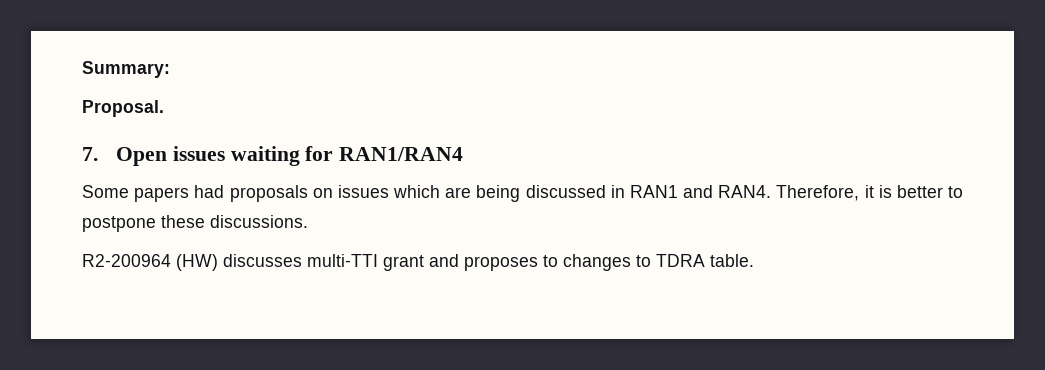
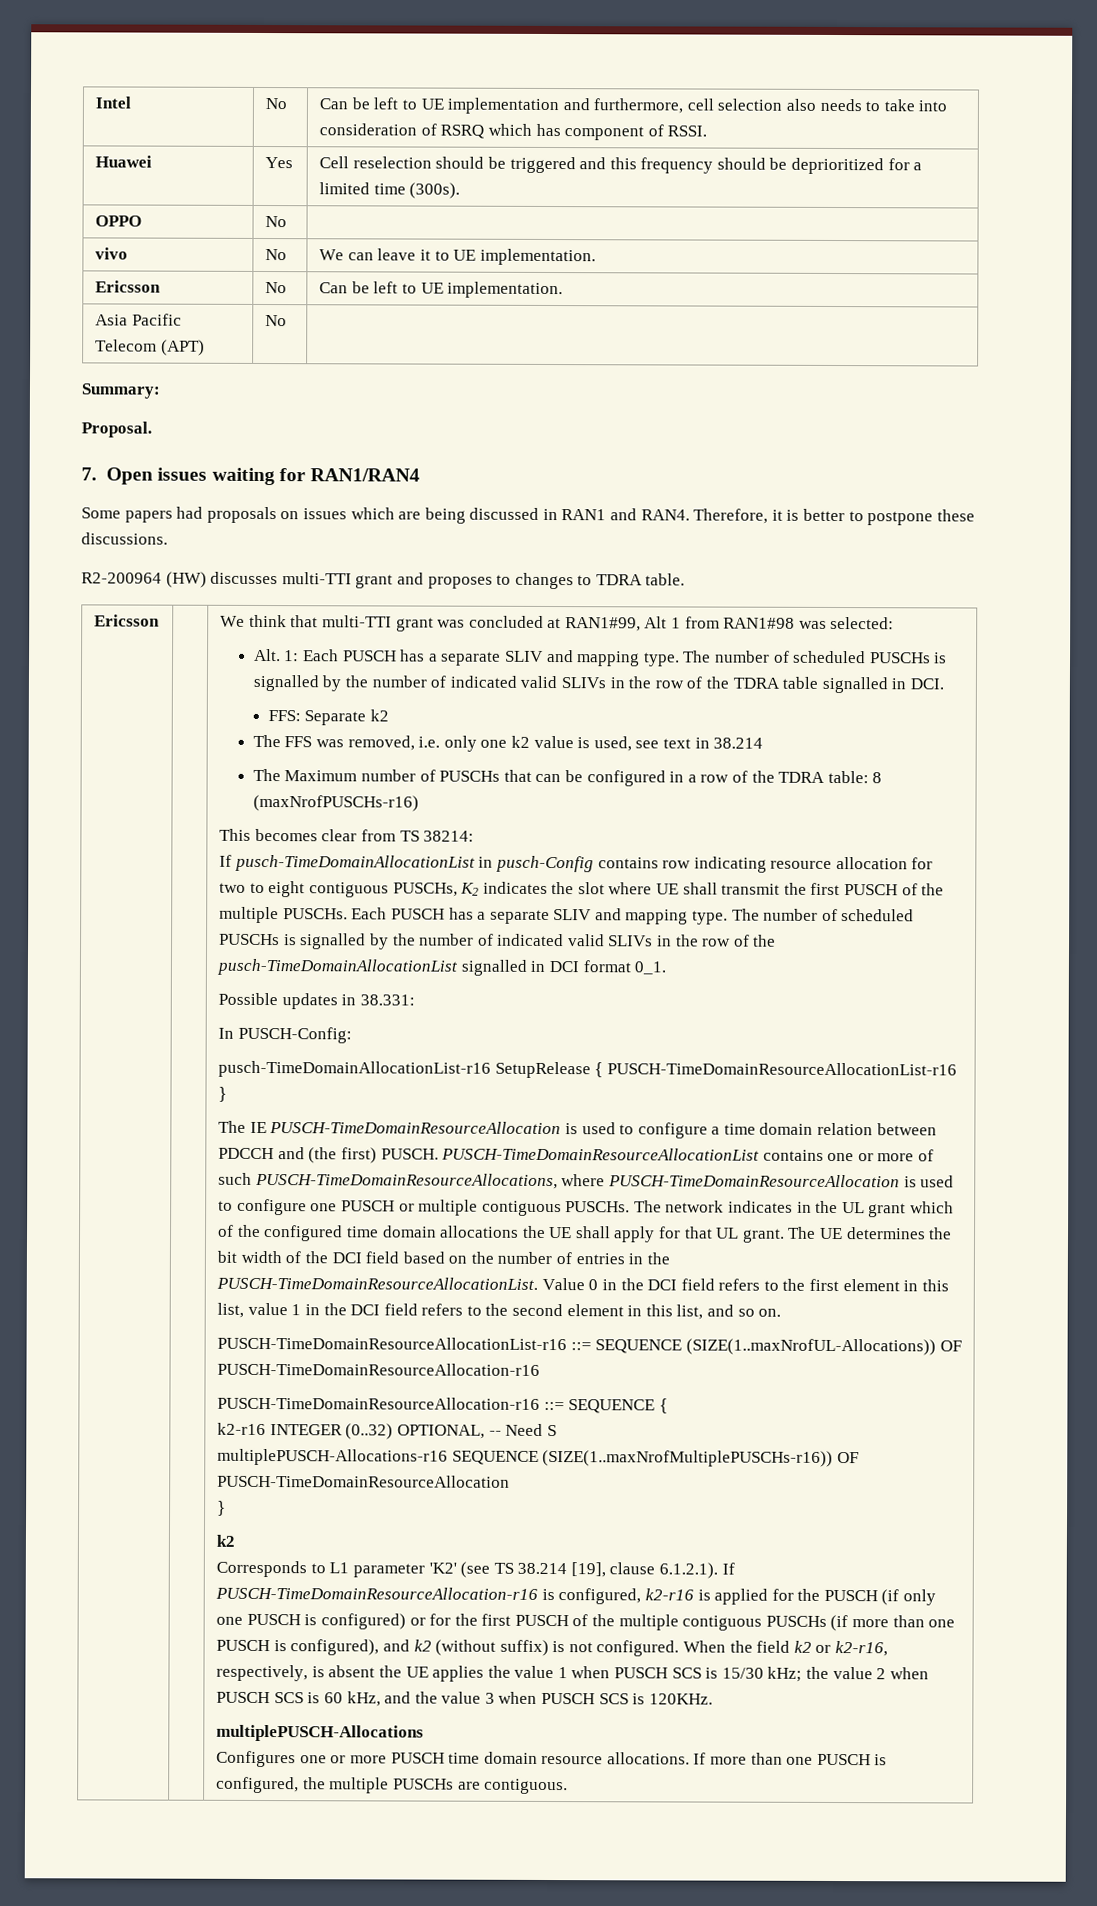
+ Intel | No | Can be left to UE implementation and furthermore, cell selection also needs to take into consideration of RSRQ which has component of RSSI.
+ Huawei | Yes | Cell reselection should be triggered and this frequency should be deprioritized for a limited time (300s).
+ OPPO | No |
+ vivo | No | We can leave it to UE implementation.
+ Ericsson | No | Can be left to UE implementation.
+ Asia Pacific Telecom (APT) | No |
+ Ericsson | | We think that multi-TTI grant was concluded at RAN1#99, Alt 1 from RAN1#98 was selected:
+ Alt. 1: Each PUSCH has a separate SLIV and mapping type. The number of scheduled PUSCHs is signalled by the number of indicated valid SLIVs in the row of the TDRA table signalled in DCI.
+ FFS: Separate k2
+ The FFS was removed, i.e. only one k2 value is used, see text in 38.214
+ The Maximum number of PUSCHs that can be configured in a row of the TDRA table: 8 (maxNrofPUSCHs-r16)
+ This becomes clear from TS 38214:
+ If pusch-TimeDomainAllocationList in pusch-Config contains row indicating resource allocation for two to eight contiguous PUSCHs, K2 indicates the slot where UE shall transmit the first PUSCH of the multiple PUSCHs. Each PUSCH has a separate SLIV and mapping type. The number of scheduled PUSCHs is signalled by the number of indicated valid SLIVs in the row of the pusch-TimeDomainAllocationList signalled in DCI format 0_1.
+ Possible updates in 38.331:
+ In PUSCH-Config:
+ pusch-TimeDomainAllocationList-r16 SetupRelease { PUSCH-TimeDomainResourceAllocationList-r16 }
+ The IE PUSCH-TimeDomainResourceAllocation is used to configure a time domain relation between PDCCH and (the first) PUSCH. PUSCH-TimeDomainResourceAllocationList contains one or more of such PUSCH-TimeDomainResourceAllocations, where PUSCH-TimeDomainResourceAllocation is used to configure one PUSCH or multiple contiguous PUSCHs. The network indicates in the UL grant which of the configured time domain allocations the UE shall apply for that UL grant. The UE determines the bit width of the DCI field based on the number of entries in the PUSCH-TimeDomainResourceAllocationList. Value 0 in the DCI field refers to the first element in this list, value 1 in the DCI field refers to the second element in this list, and so on.
+ PUSCH-TimeDomainResourceAllocationList-r16 ::= SEQUENCE (SIZE(1..maxNrofUL-Allocations)) OF PUSCH-TimeDomainResourceAllocation-r16
+ PUSCH-TimeDomainResourceAllocation-r16 ::= SEQUENCE {
+ k2-r16 INTEGER (0..32) OPTIONAL, -- Need S
+ multiplePUSCH-Allocations-r16 SEQUENCE (SIZE(1..maxNrofMultiplePUSCHs-r16)) OF PUSCH-TimeDomainResourceAllocation
+ }
+ k2
+ Corresponds to L1 parameter 'K2' (see TS 38.214 [19], clause 6.1.2.1). If PUSCH-TimeDomainResourceAllocation-r16 is configured, k2-r16 is applied for the PUSCH (if only one PUSCH is configured) or for the first PUSCH of the multiple contiguous PUSCHs (if more than one PUSCH is configured), and k2 (without suffix) is not configured. When the field k2 or k2-r16, respectively, is absent the UE applies the value 1 when PUSCH SCS is 15/30 kHz; the value 2 when PUSCH SCS is 60 kHz, and the value 3 when PUSCH SCS is 120KHz.
+ multiplePUSCH-Allocations
+ Configures one or more PUSCH time domain resource allocations. If more than one PUSCH is configured, the multiple PUSCHs are contiguous.

